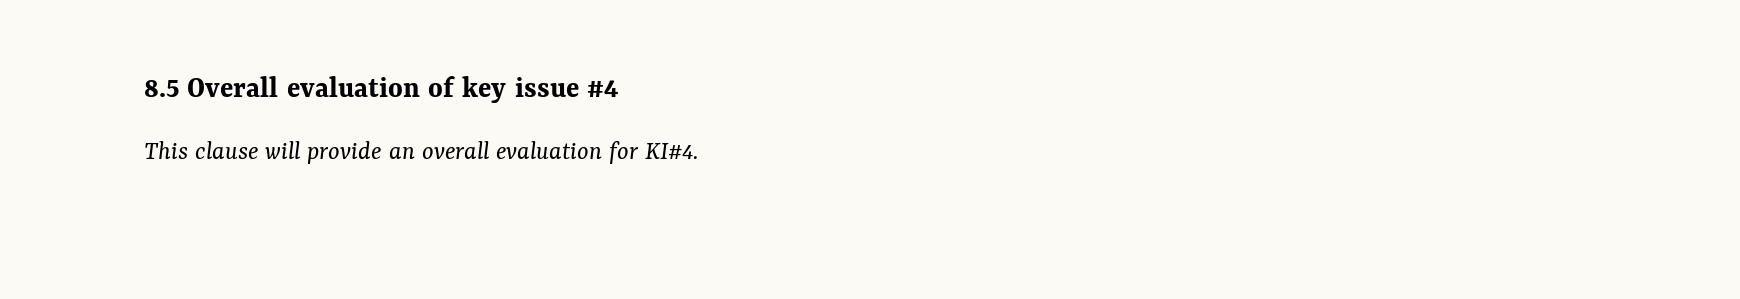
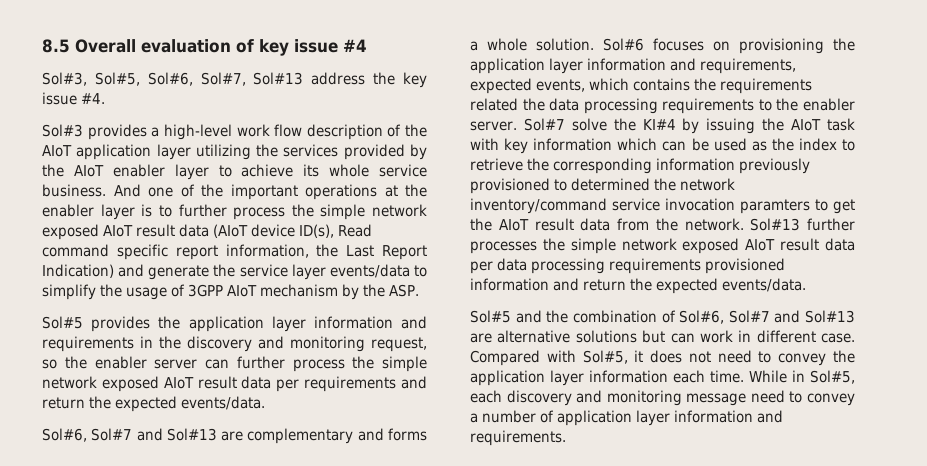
- This clause will provide an overall evaluation for KI#4.
+ Sol#3, Sol#5, Sol#6, Sol#7, Sol#13 address the key issue #4.
+ Sol#3 provides a high-level work flow description of the AIoT application layer utilizing the services provided by the AIoT enabler layer to achieve its whole service business. And one of the important operations at the enabler layer is to further process the simple network exposed AIoT result data (AIoT device ID(s), Read command specific report information, the Last Report Indication) and generate the service layer events/data to simplify the usage of 3GPP AIoT mechanism by the ASP.
+ Sol#5 provides the application layer information and requirements in the discovery and monitoring request, so the enabler server can further process the simple network exposed AIoT result data per requirements and return the expected events/data.
+ Sol#6, Sol#7 and Sol#13 are complementary and forms a whole solution. Sol#6 focuses on provisioning the application layer information and requirements, expected events, which contains the requirements related the data processing requirements to the enabler server. Sol#7 solve the KI#4 by issuing the AIoT task with key information which can be used as the index to retrieve the corresponding information previously provisioned to determined the network inventory/command service invocation paramters to get the AIoT result data from the network. Sol#13 further processes the simple network exposed AIoT result data per data processing requirements provisioned information and return the expected events/data.
+ Sol#5 and the combination of Sol#6, Sol#7 and Sol#13 are alternative solutions but can work in different case. Compared with Sol#5, it does not need to convey the application layer information each time. While in Sol#5, each discovery and monitoring message need to convey a number of application layer information and requirements.

